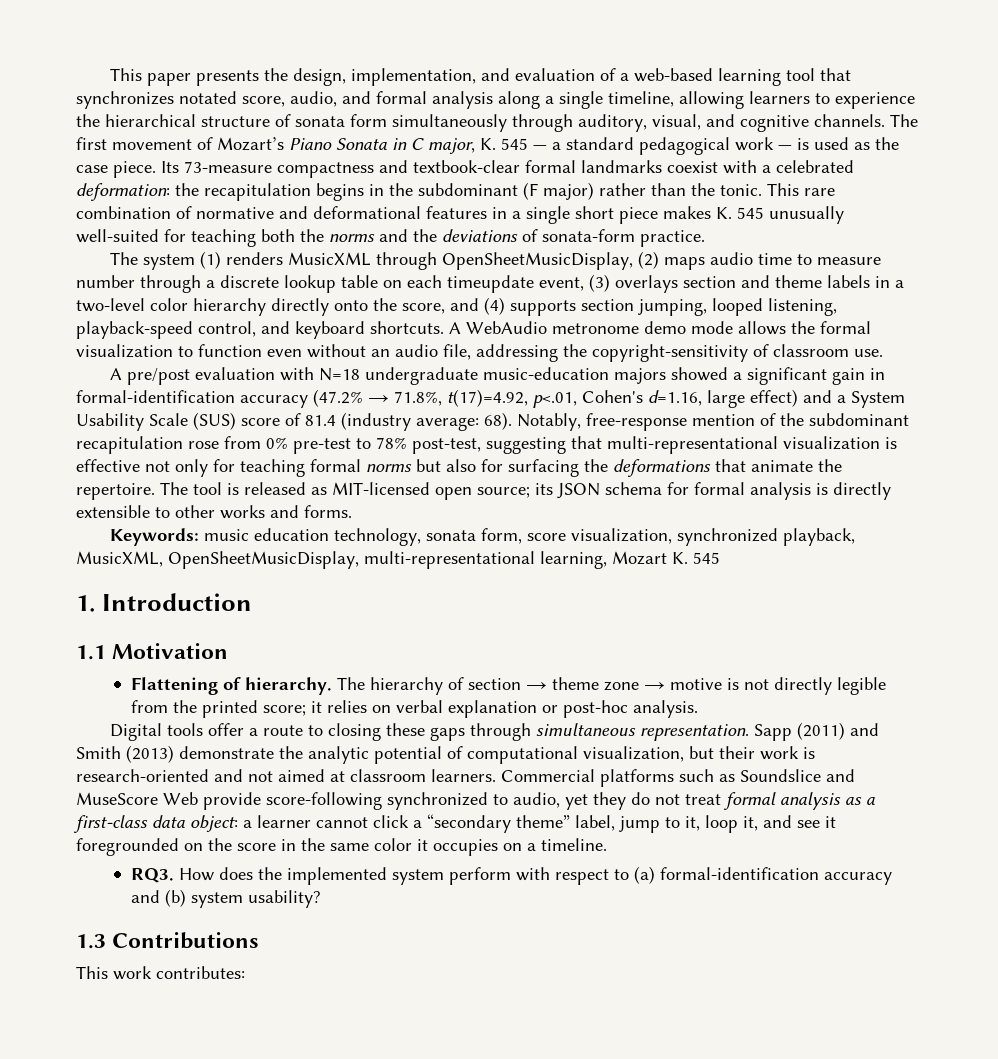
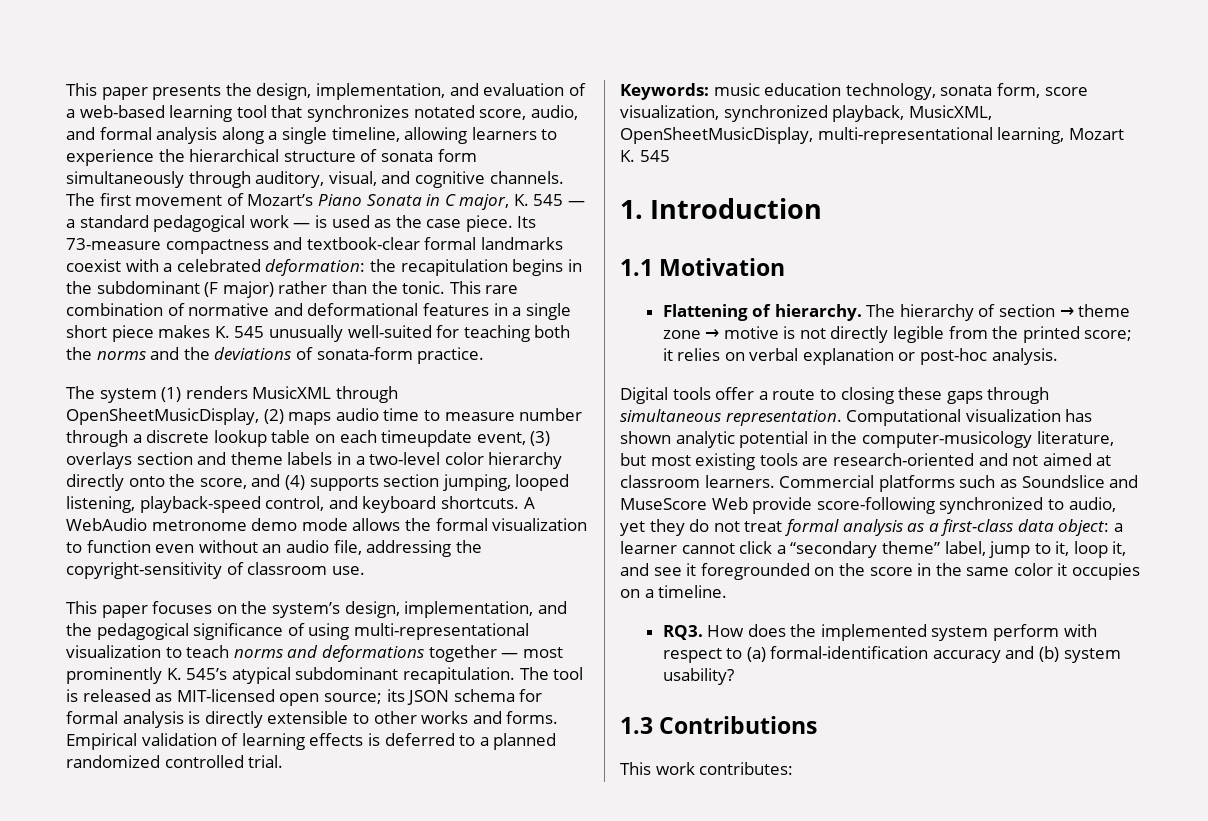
- A pre/post evaluation with N=18 undergraduate music-education majors showed a significant gain in formal-identification accuracy (47.2% → 71.8%, t(17)=4.92, p<.01, Cohen's d=1.16, large effect) and a System Usability Scale (SUS) score of 81.4 (industry average: 68). Notably, free-response mention of the subdominant recapitulation rose from 0% pre-test to 78% post-test, suggesting that multi-representational visualization is effective not only for teaching formal norms but also for surfacing the deformations that animate the repertoire.
+ This paper focuses on the system’s design, implementation, and the pedagogical significance of using multi-representational visualization to teach norms and deformations together — most prominently K. 545’s atypical subdominant recapitulation.
+ Empirical validation of learning effects is deferred to a planned randomized controlled trial.
- Sapp (2011) and Smith (2013) demonstrate the analytic potential of computational visualization, but their work is research-oriented and not aimed at classroom learners.
+ Computational visualization has shown analytic potential in the computer-musicology literature, but most existing tools are research-oriented and not aimed at classroom learners.

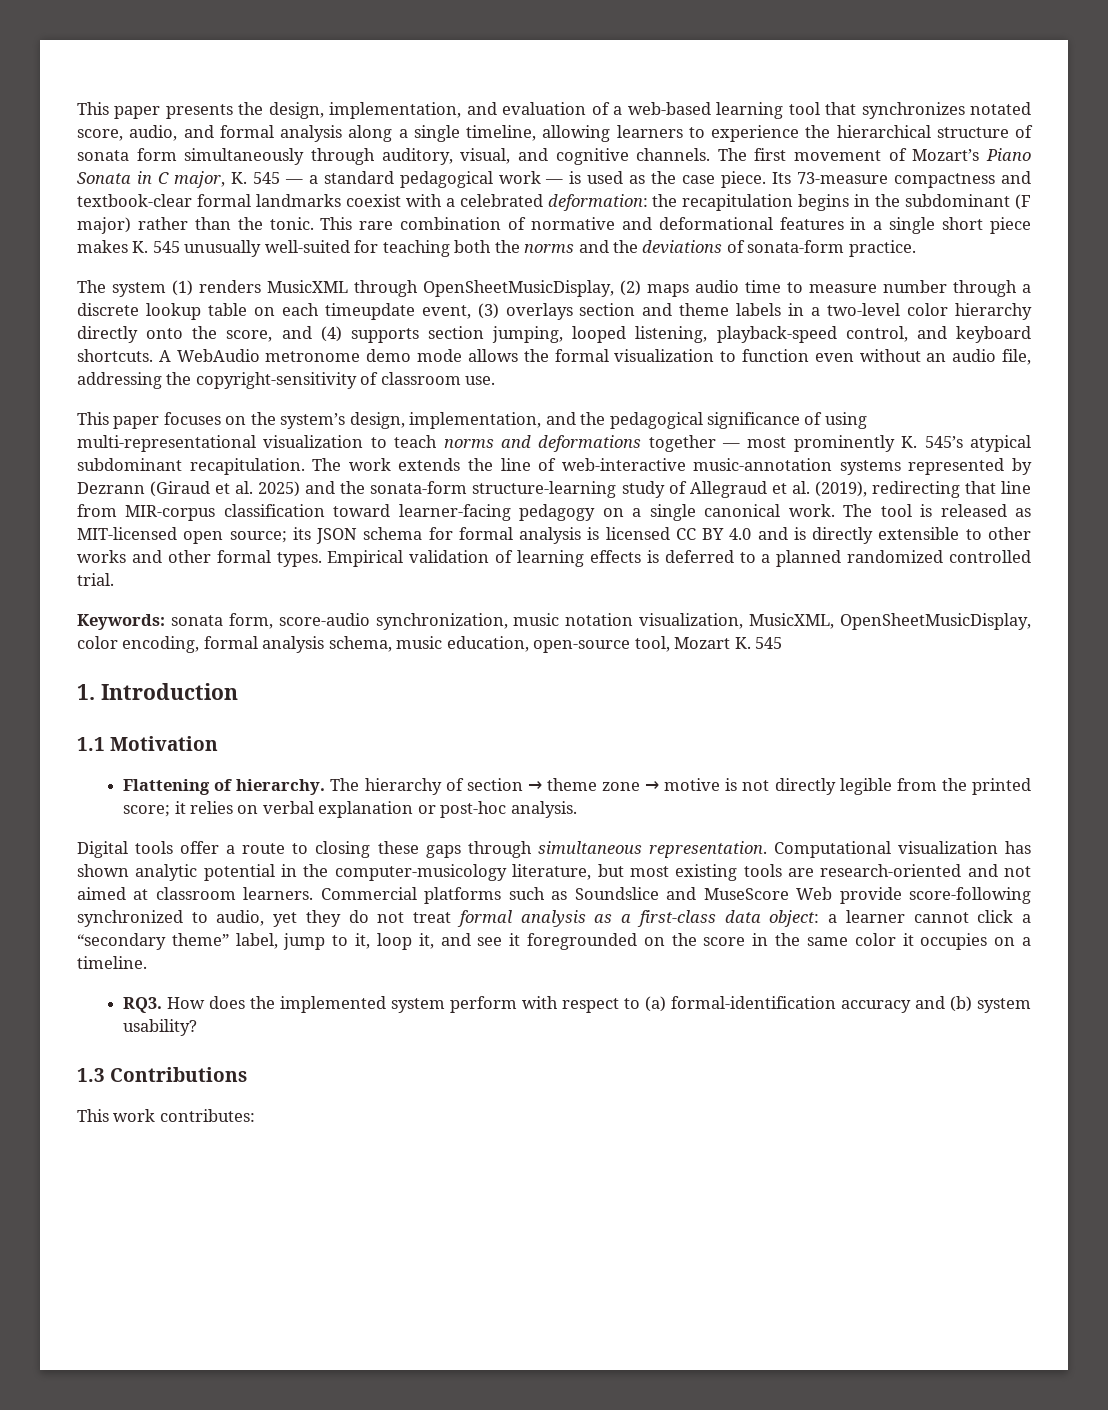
- The tool is released as MIT-licensed open source; its JSON schema for formal analysis is directly extensible to other works and forms.
+ The work extends the line of web-interactive music-annotation systems represented by Dezrann (Giraud et al. 2025) and the sonata-form structure-learning study of Allegraud et al. (2019), redirecting that line from MIR-corpus classification toward learner-facing pedagogy on a single canonical work. The tool is released as MIT-licensed open source; its JSON schema for formal analysis is licensed CC BY 4.0 and is directly extensible to other works and other formal types.
- Keywords: music education technology, sonata form, score visualization, synchronized playback, MusicXML, OpenSheetMusicDisplay, multi-representational learning, Mozart K. 545
+ Keywords: sonata form, score-audio synchronization, music notation visualization, MusicXML, OpenSheetMusicDisplay, color encoding, formal analysis schema, music education, open-source tool, Mozart K. 545

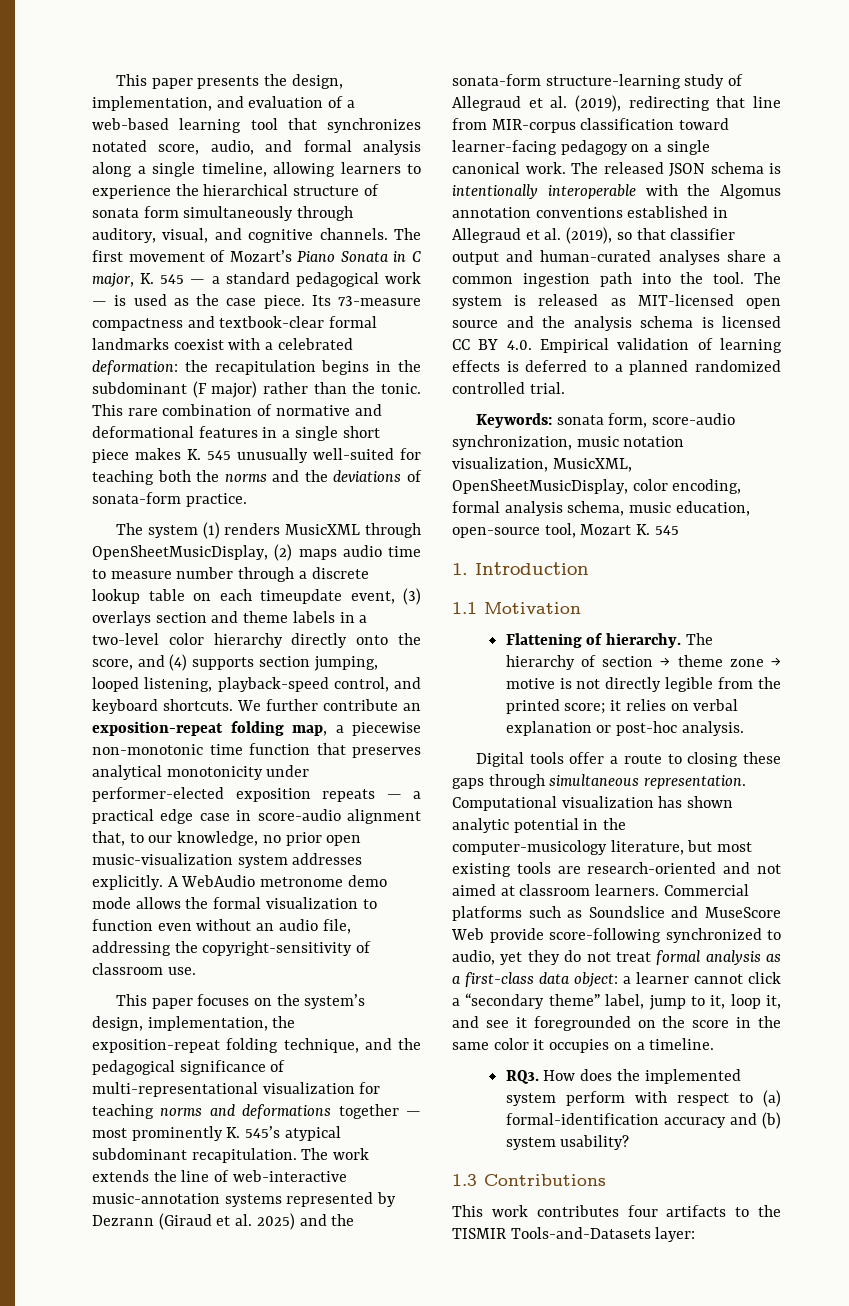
+ We further contribute an exposition-repeat folding map, a piecewise non-monotonic time function that preserves analytical monotonicity under performer-elected exposition repeats — a practical edge case in score-audio alignment that, to our knowledge, no prior open music-visualization system addresses explicitly.
- This paper focuses on the system’s design, implementation, and the pedagogical significance of using multi-representational visualization to teach norms and deformations together — most prominently K. 545’s atypical subdominant recapitulation.
+ This paper focuses on the system’s design, implementation, the exposition-repeat folding technique, and the pedagogical significance of multi-representational visualization for teaching norms and deformations together — most prominently K. 545’s atypical subdominant recapitulation.
- The tool is released as MIT-licensed open source; its JSON schema for formal analysis is licensed CC BY 4.0 and is directly extensible to other works and other formal types. Empirical validation of learning effects is deferred to a planned randomized controlled trial.
+ The released JSON schema is intentionally interoperable with the Algomus annotation conventions established in Allegraud et al. (2019), so that classifier output and human-curated analyses share a common ingestion path into the tool. The system is released as MIT-licensed open source and the analysis schema is licensed CC BY 4.0. Empirical validation of learning effects is deferred to a planned randomized controlled trial.
- This work contributes:
+ This work contributes four artifacts to the TISMIR Tools-and-Datasets layer:

